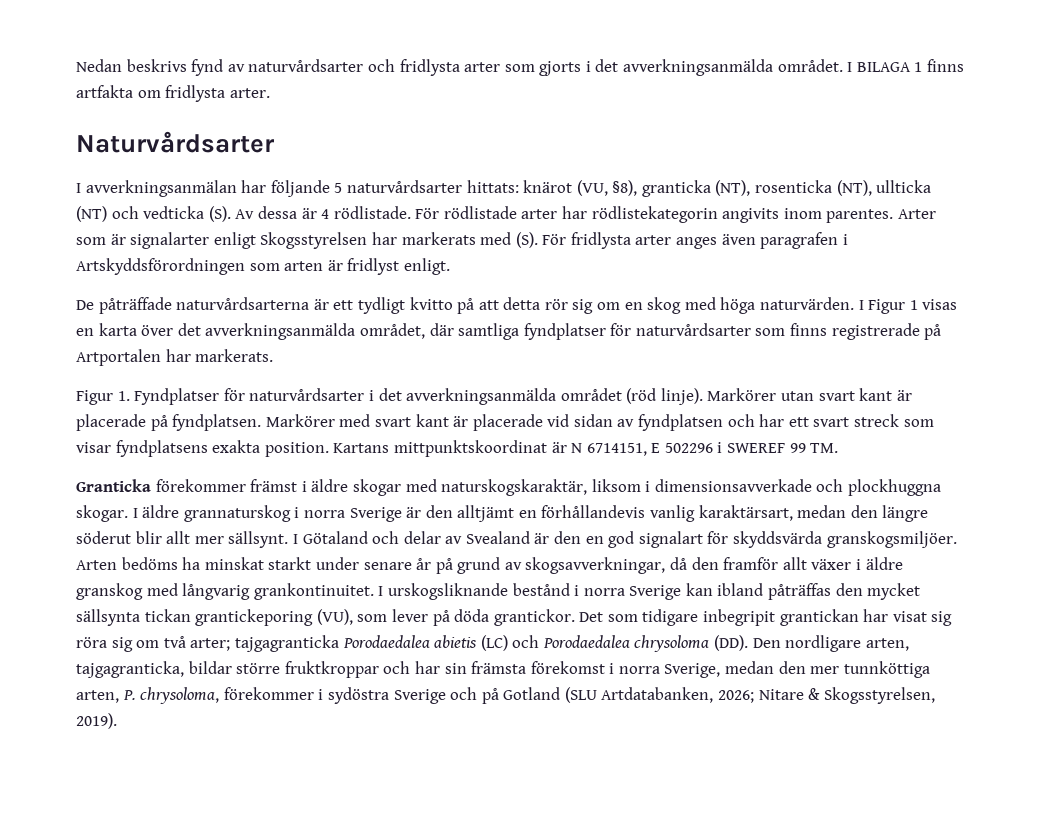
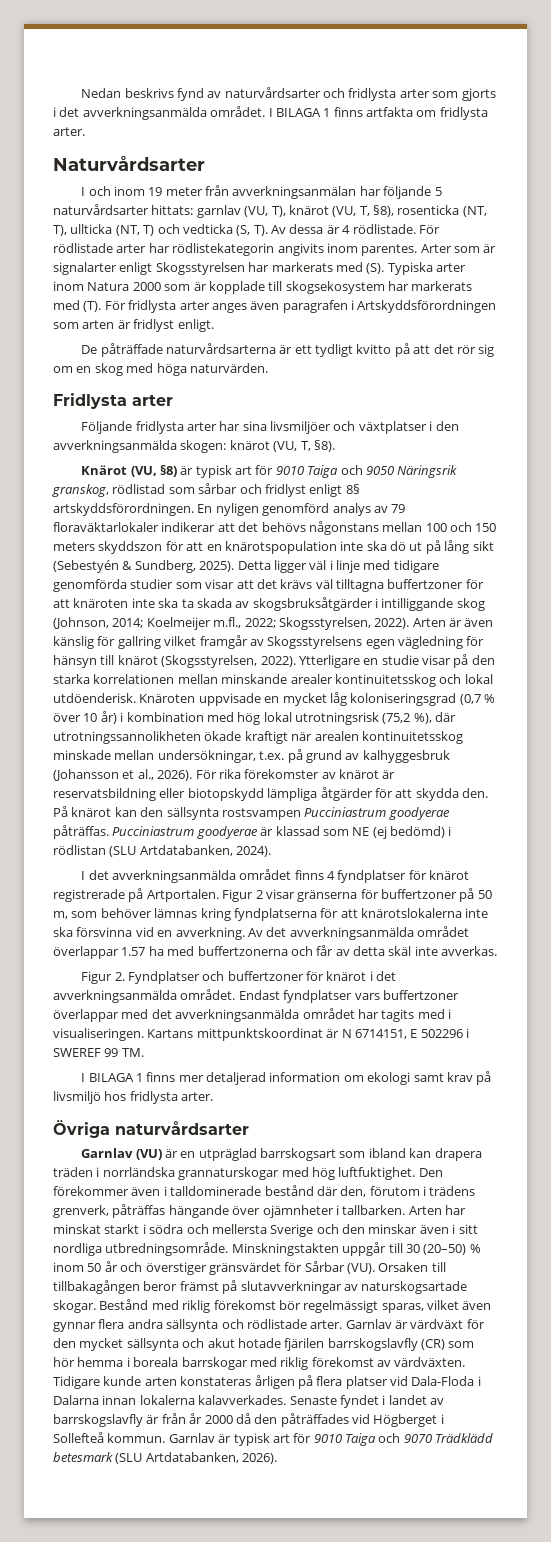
- I avverkningsanmälan har följande 5 naturvårdsarter hittats: knärot (VU, §8), granticka (NT), rosenticka (NT), ullticka (NT) och vedticka (S). Av dessa är 4 rödlistade.
+ I och inom 19 meter från avverkningsanmälan har följande 5 naturvårdsarter hittats: garnlav (VU, T), knärot (VU, T, §8), rosenticka (NT, T), ullticka (NT, T) och vedticka (S, T). Av dessa är 4 rödlistade.
- Arter som är signalarter enligt Skogsstyrelsen har markerats med (S). För fridlysta arter anges även paragrafen i Artskyddsförordningen som arten är fridlyst enligt.
+ Arter som är signalarter enligt Skogsstyrelsen har markerats med (S). Typiska arter inom Natura 2000 som är kopplade till skogsekosystem har markerats med (T). För fridlysta arter anges även paragrafen i Artskyddsförordningen som arten är fridlyst enligt.
- De påträffade naturvårdsarterna är ett tydligt kvitto på att detta rör sig om en skog med höga naturvärden. I Figur 1 visas en karta över det avverkningsanmälda området, där samtliga fyndplatser för naturvårdsarter som finns registrerade på Artportalen har markerats.
- Figur 1. Fyndplatser för naturvårdsarter i det avverkningsanmälda området (röd linje). Markörer utan svart kant är placerade på fyndplatsen. Markörer med svart kant är placerade vid sidan av fyndplatsen och har ett svart streck som visar fyndplatsens exakta position.
+ De påträffade naturvårdsarterna är ett tydligt kvitto på att det rör sig om en skog med höga naturvärden.
+ Fridlysta arter
+ Följande fridlysta arter har sina livsmiljöer och växtplatser i den avverkningsanmälda skogen: knärot (VU, T, §8).
+ Knärot (VU, §8) är typisk art för 9010 Taiga och 9050 Näringsrik granskog, rödlistad som sårbar och fridlyst enligt 8§ artskyddsförordningen. En nyligen genomförd analys av 79 floraväktarlokaler indikerar att det behövs någonstans mellan 100 och 150 meters skyddszon för att en knärotspopulation inte ska dö ut på lång sikt (Sebestyén & Sundberg, 2025). Detta ligger väl i linje med tidigare genomförda studier som visar att det krävs väl tilltagna buffertzoner för att knäroten inte ska ta skada av skogsbruksåtgärder i intilliggande skog (Johnson, 2014; Koelmeijer m.fl., 2022; Skogsstyrelsen, 2022). Arten är även känslig för gallring vilket framgår av Skogsstyrelsens egen vägledning för hänsyn till knärot (Skogsstyrelsen, 2022). Ytterligare en studie visar på den starka korrelationen mellan minskande arealer kontinuitetsskog och lokal utdöenderisk. Knäroten uppvisade en mycket låg koloniseringsgrad (0,7 % över 10 år) i kombination med hög lokal utrotningsrisk (75,2 %), där utrotningssannolikheten ökade kraftigt när arealen kontinuitetsskog minskade mellan undersökningar, t.ex. på grund av kalhyggesbruk (Johansson et al., 2026). För rika förekomster av knärot är reservatsbildning eller biotopskydd lämpliga åtgärder för att skydda den. På knärot kan den sällsynta rostsvampen Pucciniastrum goodyerae påträffas. Pucciniastrum goodyerae är klassad som NE (ej bedömd) i rödlistan (SLU Artdatabanken, 2024).
+ I det avverkningsanmälda området finns 4 fyndplatser för knärot registrerade på Artportalen. Figur 2 visar gränserna för buffertzoner på 50 m, som behöver lämnas kring fyndplatserna för att knärotslokalerna inte ska försvinna vid en avverkning. Av det avverkningsanmälda området överlappar 1.57 ha med buffertzonerna och får av detta skäl inte avverkas.
+ Figur 2. Fyndplatser och buffertzoner för knärot i det avverkningsanmälda området. Endast fyndplatser vars buffertzoner överlappar med det avverkningsanmälda området har tagits med i visualiseringen.
- Granticka förekommer främst i äldre skogar med naturskogskaraktär, liksom i dimensionsavverkade och plockhuggna skogar. I äldre grannaturskog i norra Sverige är den alltjämt en förhållandevis vanlig karaktärsart, medan den längre söderut blir allt mer sällsynt. I Götaland och delar av Svealand är den en god signalart för skyddsvärda granskogsmiljöer. Arten bedöms ha minskat starkt under senare år på grund av skogsavverkningar, då den framför allt växer i äldre granskog med långvarig grankontinuitet. I urskogsliknande bestånd i norra Sverige kan ibland påträffas den mycket sällsynta tickan grantickeporing (VU), som lever på döda grantickor. Det som tidigare inbegripit grantickan har visat sig röra sig om två arter; tajgagranticka Porodaedalea abietis (LC) och Porodaedalea chrysoloma (DD). Den nordligare arten, tajgagranticka, bildar större fruktkroppar och har sin främsta förekomst i norra Sverige, medan den mer tunnköttiga arten, P. chrysoloma, förekommer i sydöstra Sverige och på Gotland (SLU Artdatabanken, 2026; Nitare & Skogsstyrelsen, 2019).
+ I BILAGA 1 finns mer detaljerad information om ekologi samt krav på livsmiljö hos fridlysta arter.
+ Övriga naturvårdsarter
+ Garnlav (VU) är en utpräglad barrskogsart som ibland kan drapera träden i norrländska grannaturskogar med hög luftfuktighet. Den förekommer även i talldominerade bestånd där den, förutom i trädens grenverk, påträffas hängande över ojämnheter i tallbarken. Arten har minskat starkt i södra och mellersta Sverige och den minskar även i sitt nordliga utbredningsområde. Minskningstakten uppgår till 30 (20–50) % inom 50 år och överstiger gränsvärdet för Sårbar (VU). Orsaken till tillbakagången beror främst på slutavverkningar av naturskogsartade skogar. Bestånd med riklig förekomst bör regelmässigt sparas, vilket även gynnar flera andra sällsynta och rödlistade arter. Garnlav är värdväxt för den mycket sällsynta och akut hotade fjärilen barrskogslavfly (CR) som hör hemma i boreala barrskogar med riklig förekomst av värdväxten. Tidigare kunde arten konstateras årligen på flera platser vid Dala-Floda i Dalarna innan lokalerna kalavverkades. Senaste fyndet i landet av barrskogslavfly är från år 2000 då den påträffades vid Högberget i Sollefteå kommun. Garnlav är typisk art för 9010 Taiga och 9070 Trädklädd betesmark (SLU Artdatabanken, 2026).

